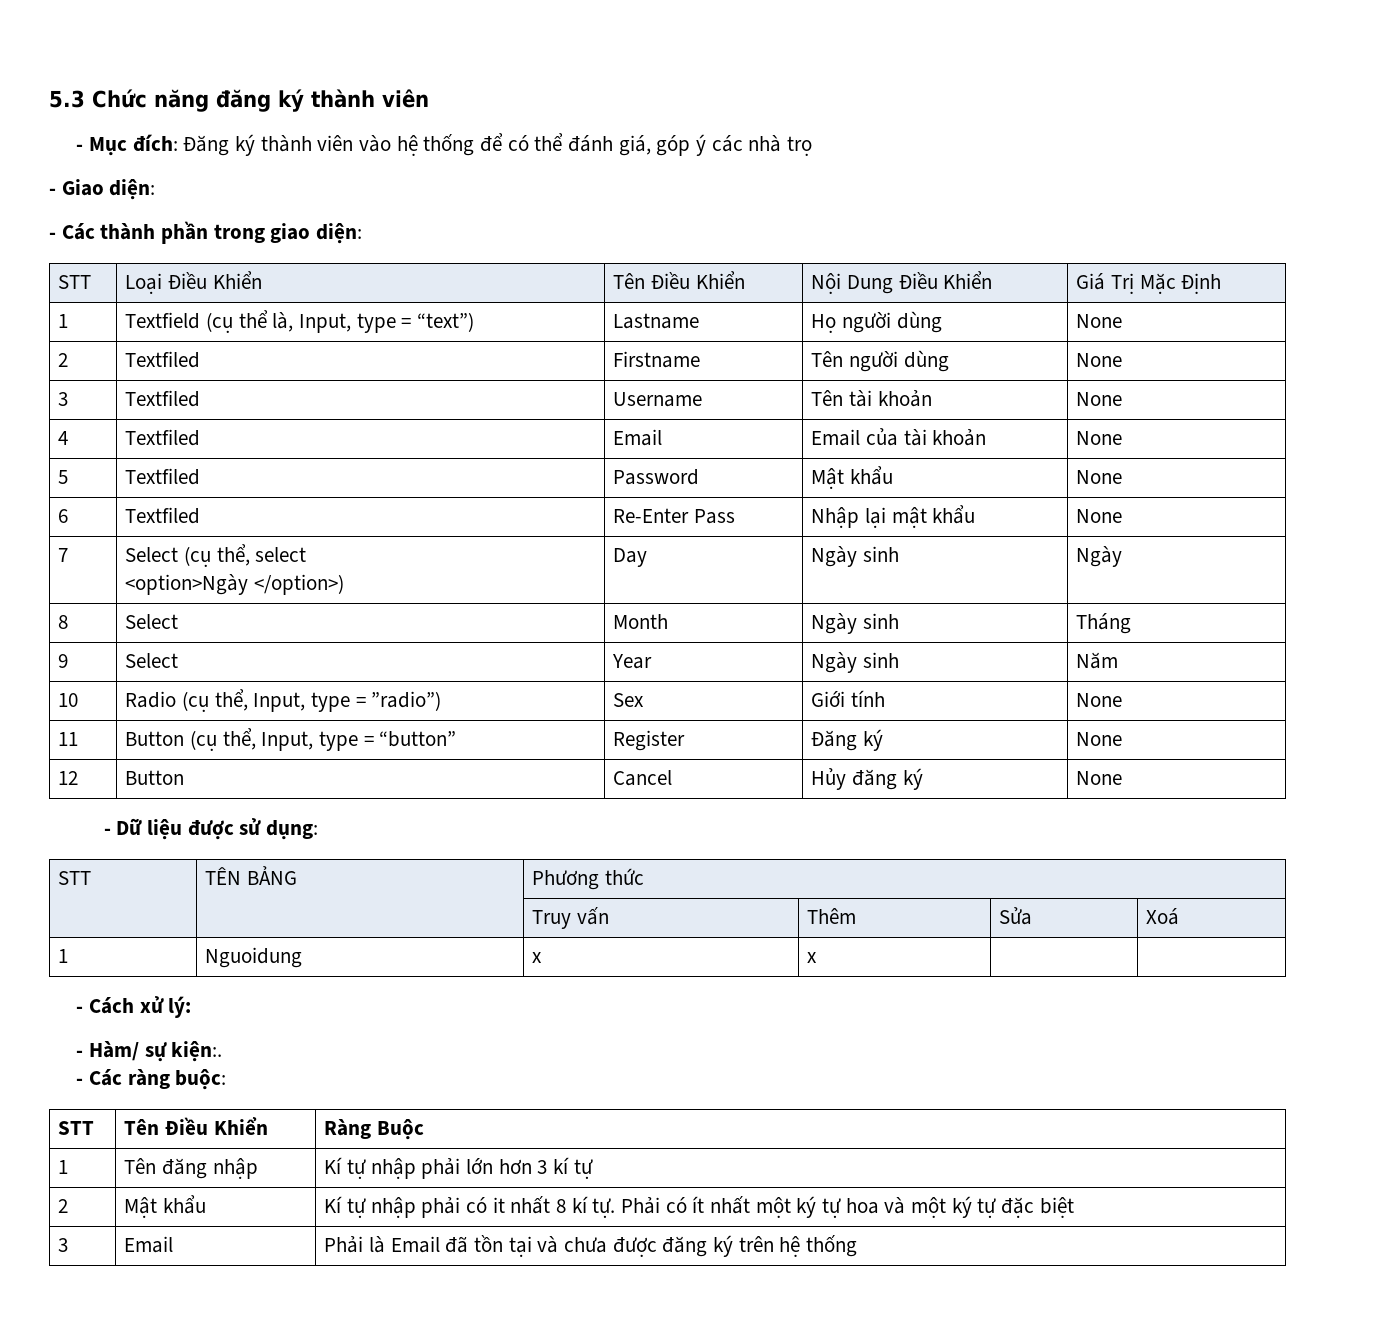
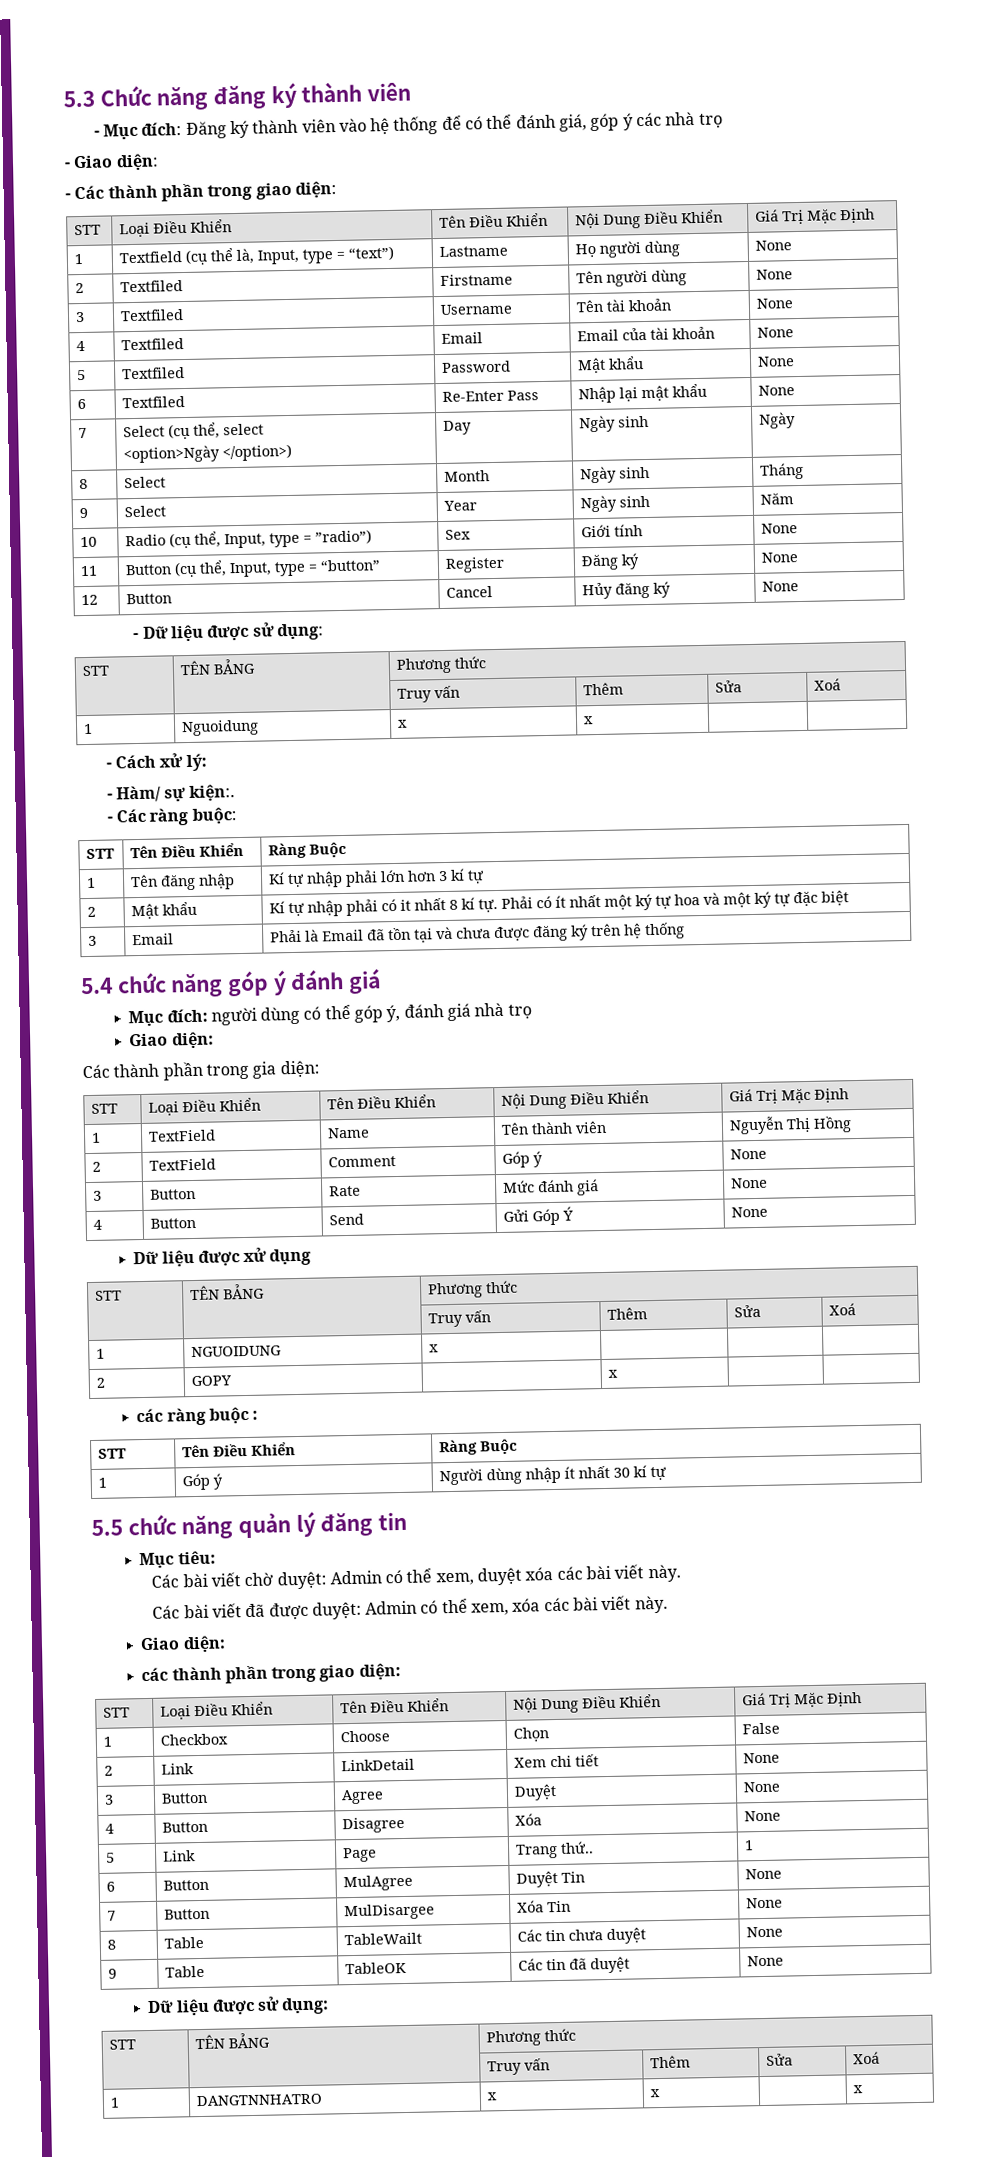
+ 5.4 chức năng góp ý đánh giá
+ Mục đích: người dùng có thể góp ý, đánh giá nhà trọ
+ Giao diện:
+ Các thành phần trong gia diện:
+ STT | Loại Điều Khiển | Tên Điều Khiển | Nội Dung Điều Khiển | Giá Trị Mặc Định
+ 1 | TextField | Name | Tên thành viên | Nguyễn Thị Hồng
+ 2 | TextField | Comment | Góp ý | None
+ 3 | Button | Rate | Mức đánh giá | None
+ 4 | Button | Send | Gửi Góp Ý | None
+ Dữ liệu được xử dụng
+ STT | TÊN BẢNG | Phương thức
+ | | Truy vấn | Thêm | Sửa | Xoá
+ 1 | NGUOIDUNG | x | | |
+ 2 | GOPY | | x | |
+ các ràng buộc :
+ STT | Tên Điều Khiển | Ràng Buộc
+ 1 | Góp ý | Người dùng nhập ít nhất 30 kí tự
+ 5.5 chức năng quản lý đăng tin
+ Mục tiêu:
+ Các bài viết chờ duyệt: Admin có thể xem, duyệt xóa các bài viết này.
+ Các bài viết đã được duyệt: Admin có thể xem, xóa các bài viết này.
+ Giao diện:
+ các thành phần trong giao diện:
+ STT | Loại Điều Khiển | Tên Điều Khiển | Nội Dung Điều Khiển | Giá Trị Mặc Định
+ 1 | Checkbox | Choose | Chọn | False
+ 2 | Link | LinkDetail | Xem chi tiết | None
+ 3 | Button | Agree | Duyệt | None
+ 4 | Button | Disagree | Xóa | None
+ 5 | Link | Page | Trang thứ.. | 1
+ 6 | Button | MulAgree | Duyệt Tin | None
+ 7 | Button | MulDisargee | Xóa Tin | None
+ 8 | Table | TableWailt | Các tin chưa duyệt | None
+ 9 | Table | TableOK | Các tin đã duyệt | None
+ Dữ liệu được sử dụng:
+ STT | TÊN BẢNG | Phương thức
+ | | Truy vấn | Thêm | Sửa | Xoá
+ 1 | DANGTNNHATRO | x | x | | x

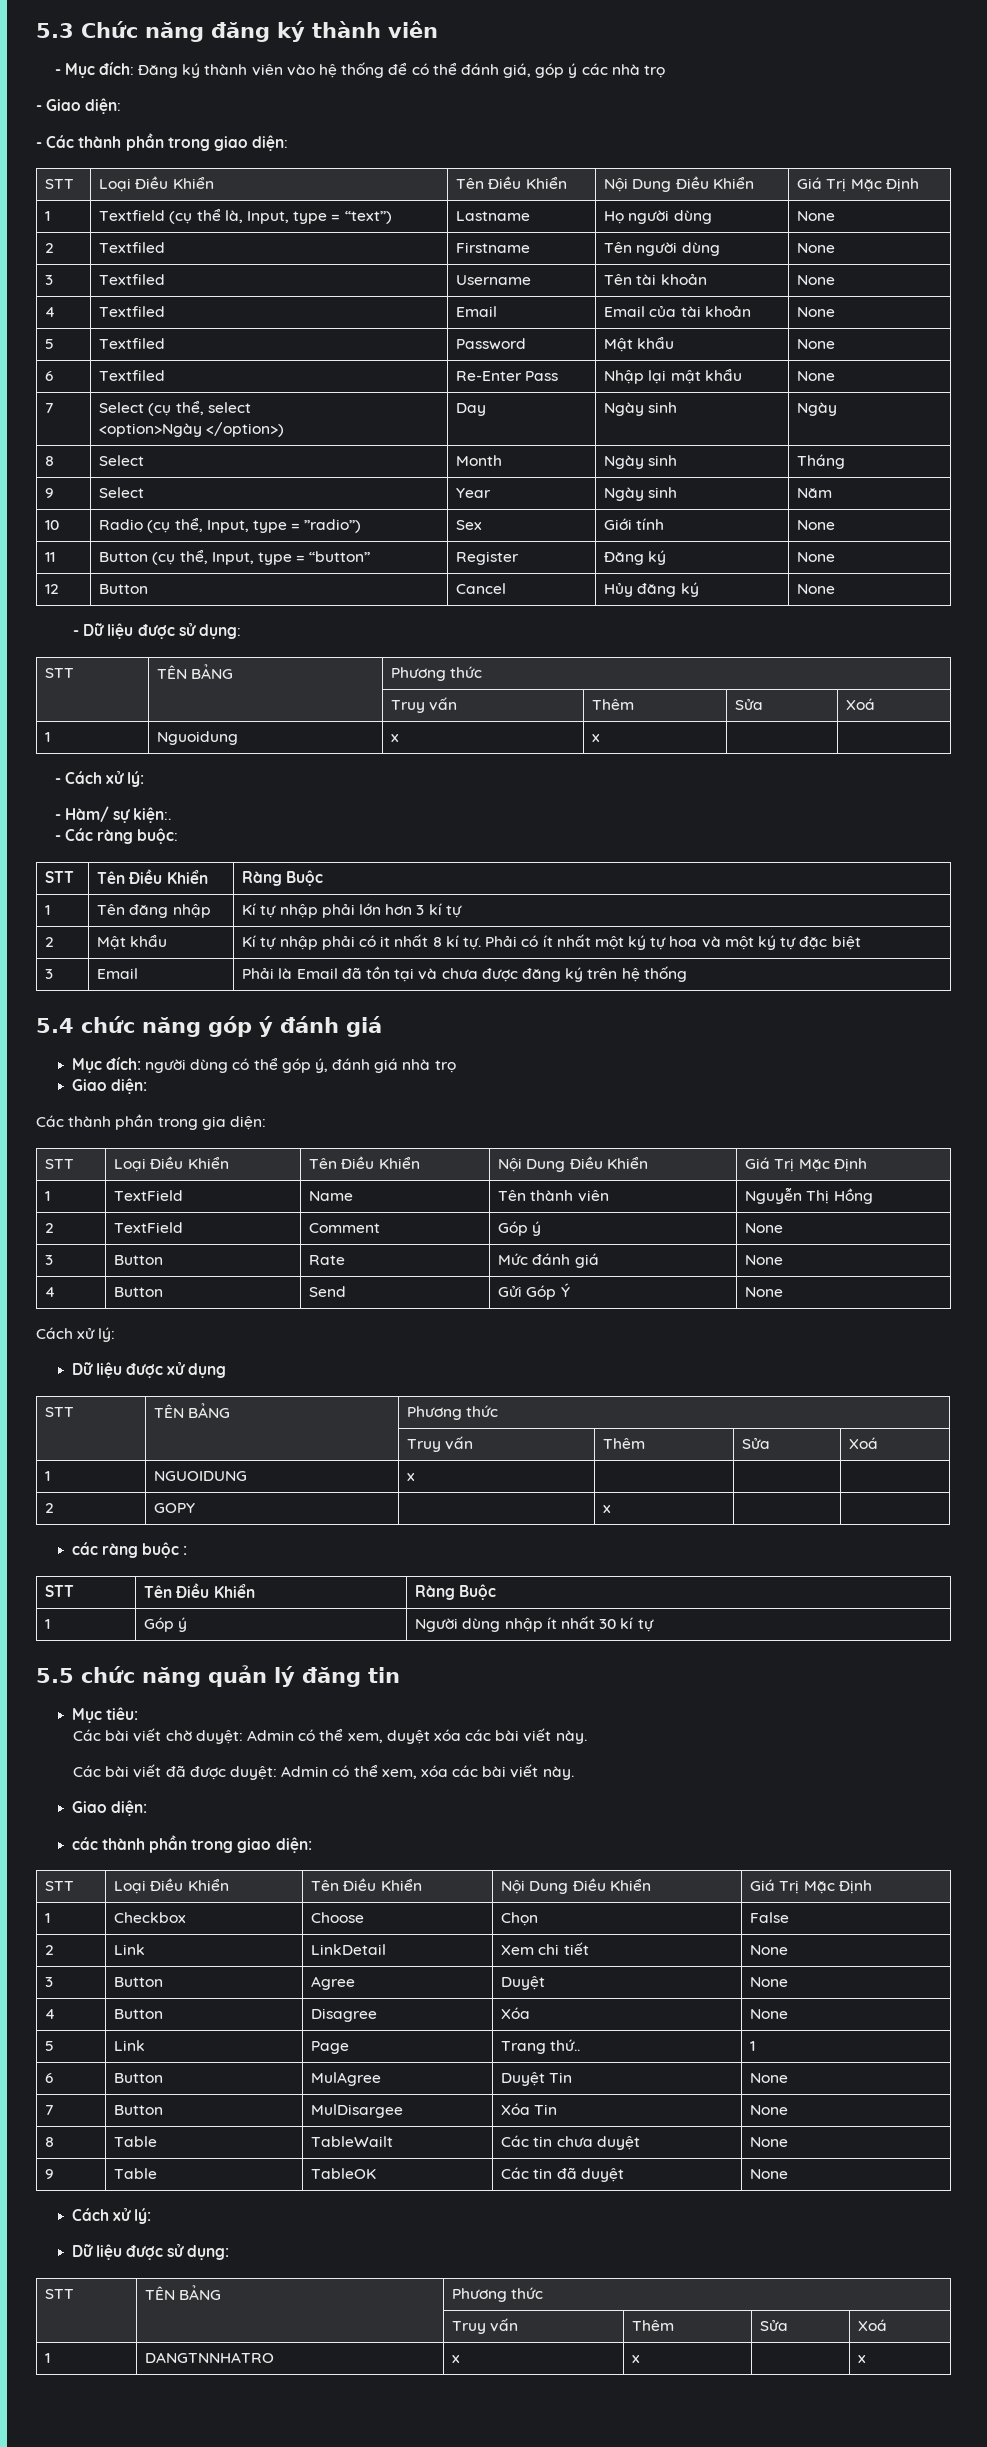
  4 | Button | Send | Gửi Góp Ý | None
+ Cách xử lý:
  9 | Table | TableOK | Các tin đã duyệt | None
+ Cách xử lý:

